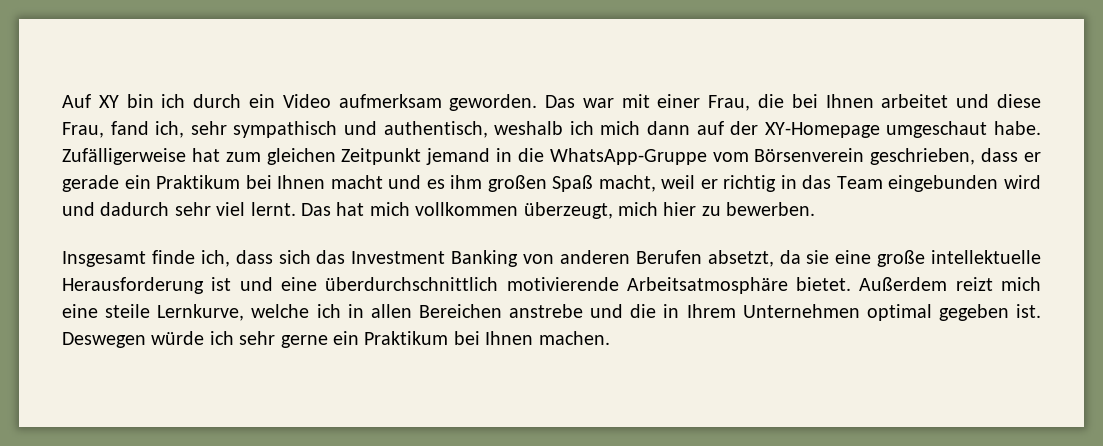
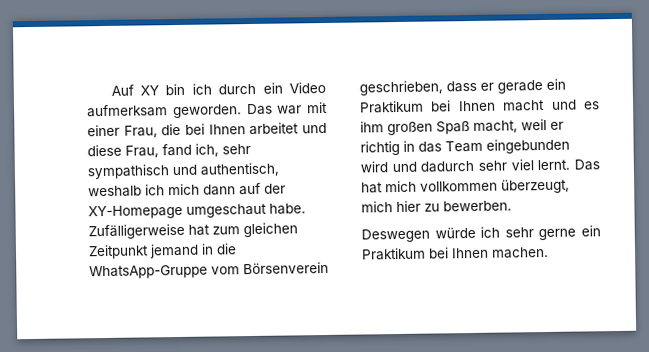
- Insgesamt finde ich, dass sich das Investment Banking von anderen Berufen absetzt, da sie eine große intellektuelle Herausforderung ist und eine überdurchschnittlich motivierende Arbeitsatmosphäre bietet. Außerdem reizt mich eine steile Lernkurve, welche ich in allen Bereichen anstrebe und die in Ihrem Unternehmen optimal gegeben ist.

